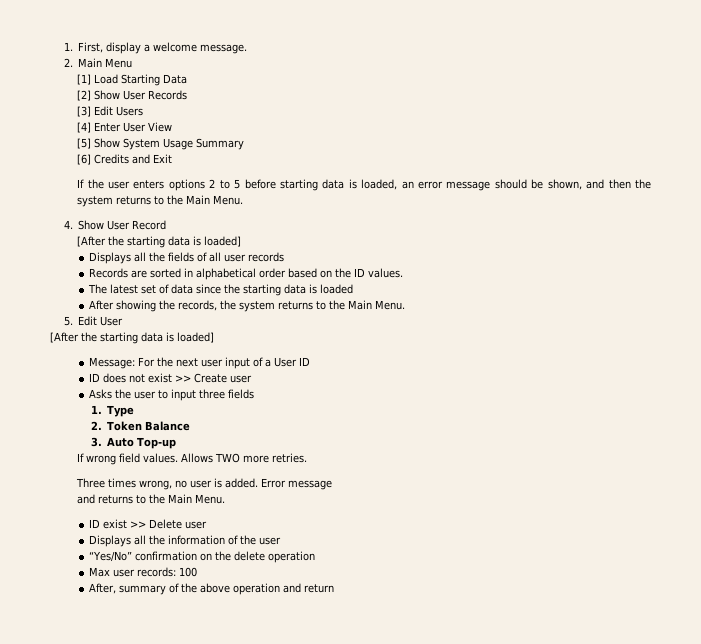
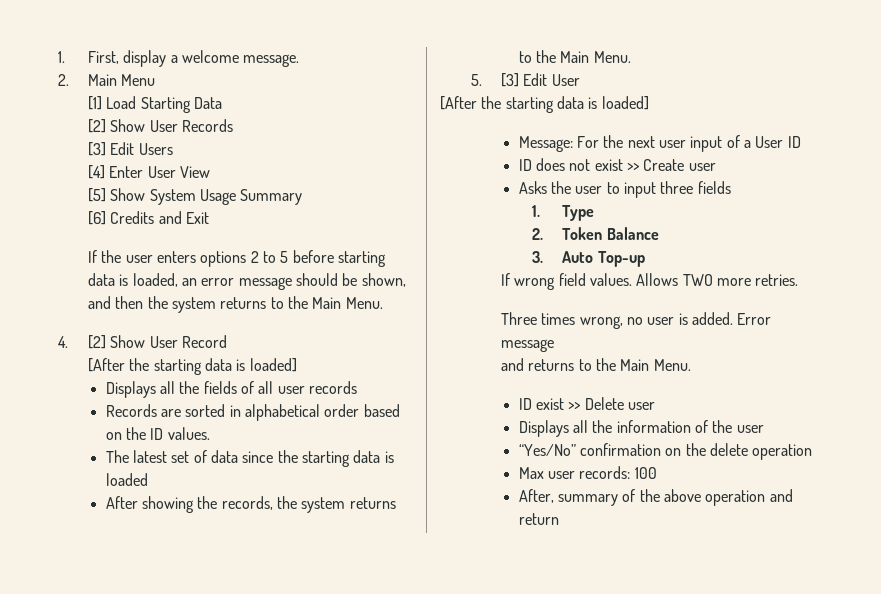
- 4. Show User Record
+ 4. [2] Show User Record
- 5. Edit User
+ 5. [3] Edit User

